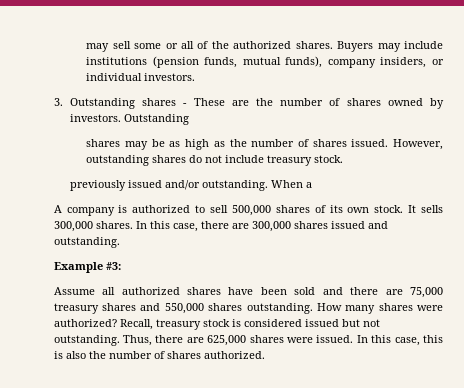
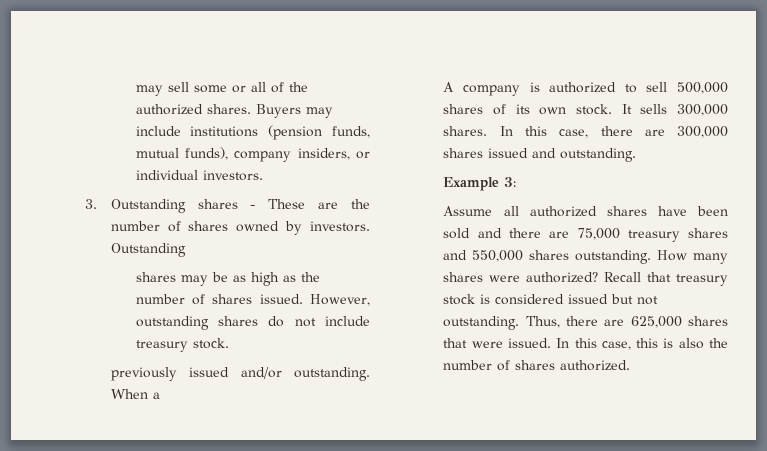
- Example #3:
+ Example 3:
- Recall, treasury stock is considered issued but not outstanding.
+ Recall that treasury stock is considered issued but not outstanding.
- Thus, there are 625,000 shares were issued.
+ Thus, there are 625,000 shares that were issued.

